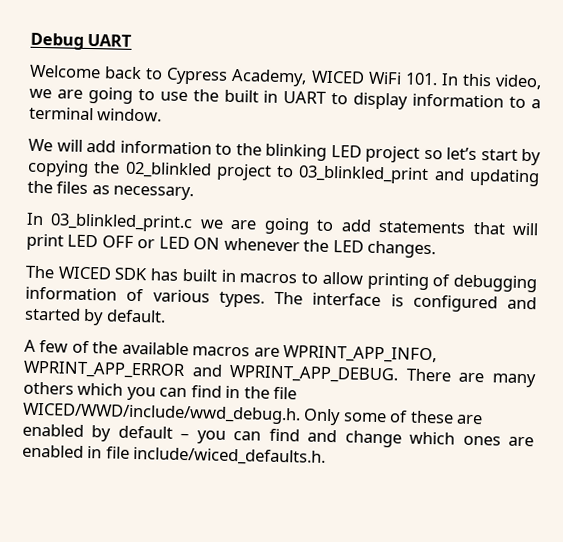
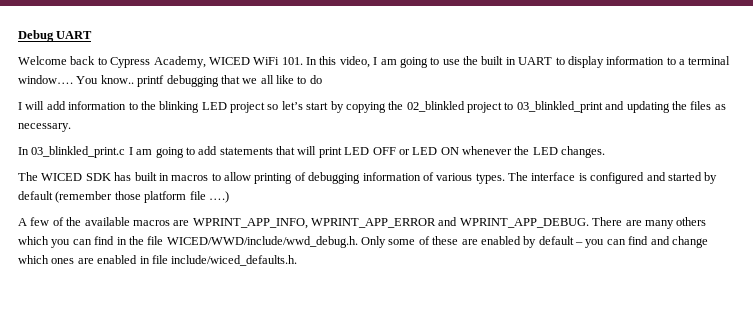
- Welcome back to Cypress Academy, WICED WiFi 101. In this video, we are going to use the built in UART to display information to a terminal window.
- We will add information to the blinking LED project so let’s start by copying the 02_blinkled project to 03_blinkled_print and updating the files as necessary.
+ Welcome back to Cypress Academy, WICED WiFi 101. In this video, I am going to use the built in UART to display information to a terminal window…. You know.. printf debugging that we all like to do
+ I will add information to the blinking LED project so let’s start by copying the 02_blinkled project to 03_blinkled_print and updating the files as necessary.
- In 03_blinkled_print.c we are going to add statements that will print LED OFF or LED ON whenever the LED changes.
+ In 03_blinkled_print.c I am going to add statements that will print LED OFF or LED ON whenever the LED changes.
- The interface is configured and started by default.
+ The interface is configured and started by default (remember those platform file ….)

